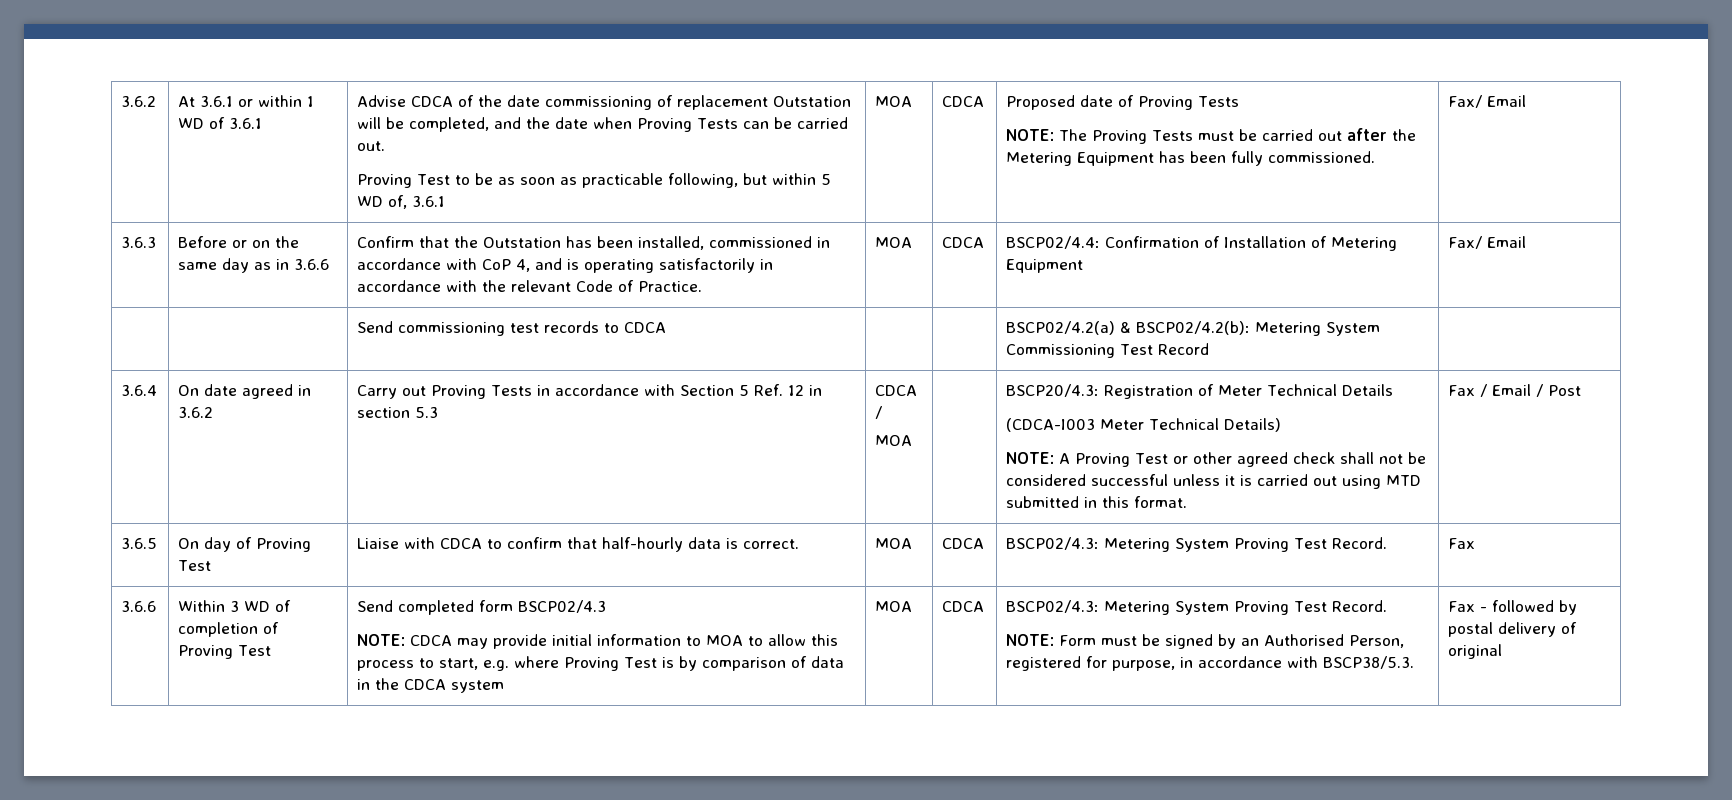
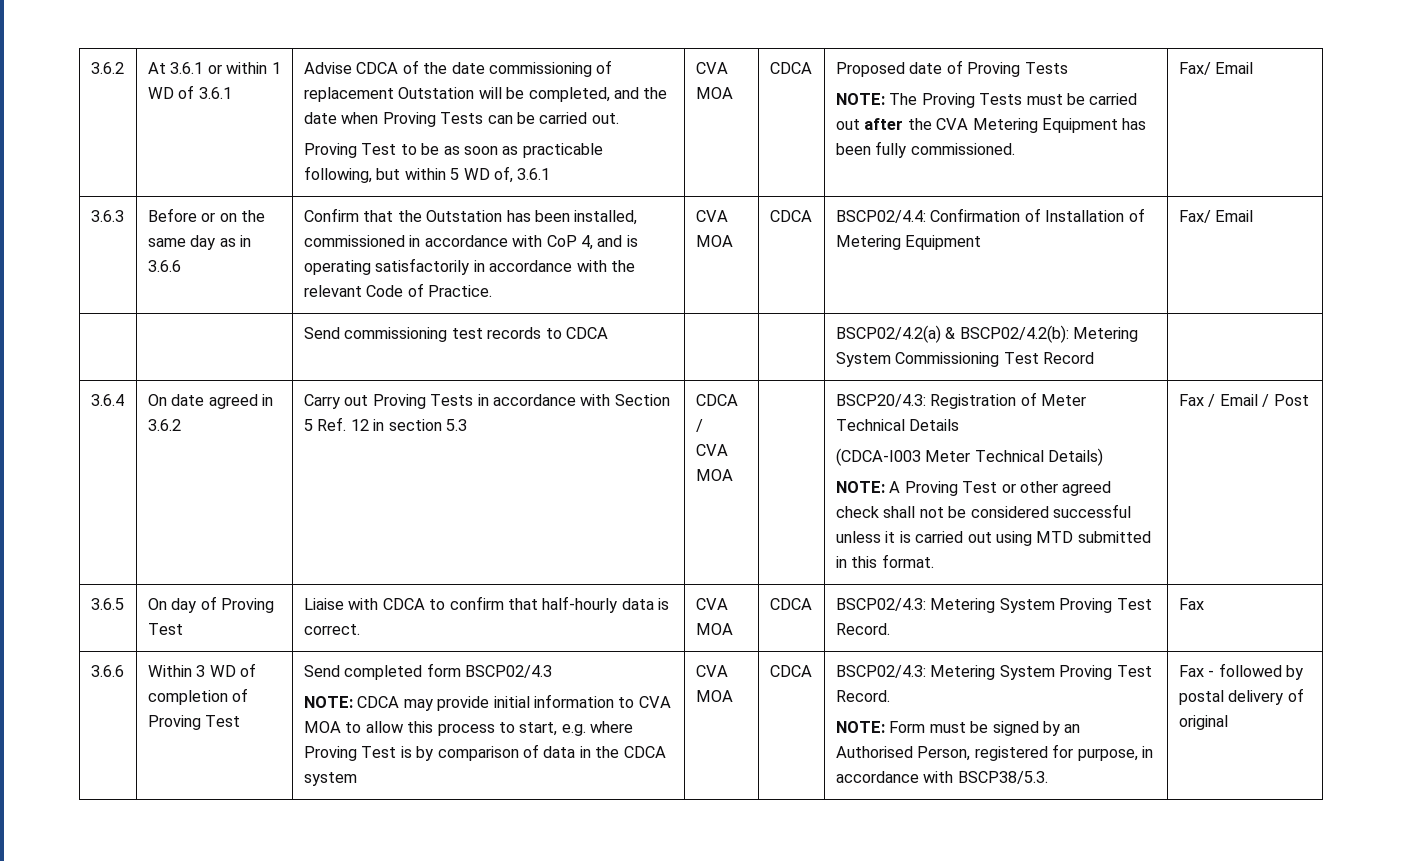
- Proving Test to be as soon as practicable following, but within 5 WD of, 3.6.1 | MOA
+ Proving Test to be as soon as practicable following, but within 5 WD of, 3.6.1 | CVA MOA
- NOTE: The Proving Tests must be carried out after the Metering Equipment has been fully commissioned.
+ NOTE: The Proving Tests must be carried out after the CVA Metering Equipment has been fully commissioned.
- Confirm that the Outstation has been installed, commissioned in accordance with CoP 4, and is operating satisfactorily in accordance with the relevant Code of Practice. | MOA
+ Confirm that the Outstation has been installed, commissioned in accordance with CoP 4, and is operating satisfactorily in accordance with the relevant Code of Practice. | CVA MOA
  CDCA /
- MOA
+ CVA MOA
- 3.6.5 | On day of Proving Test | Liaise with CDCA to confirm that half-hourly data is correct. | MOA | CDCA | BSCP02/4.3: Metering System Proving Test Record. | Fax
+ 3.6.5 | On day of Proving Test | Liaise with CDCA to confirm that half-hourly data is correct. | CVA MOA | CDCA | BSCP02/4.3: Metering System Proving Test Record. | Fax
- NOTE: CDCA may provide initial information to MOA to allow this process to start, e.g. where Proving Test is by comparison of data in the CDCA system | MOA
+ NOTE: CDCA may provide initial information to CVA MOA to allow this process to start, e.g. where Proving Test is by comparison of data in the CDCA system | CVA MOA

